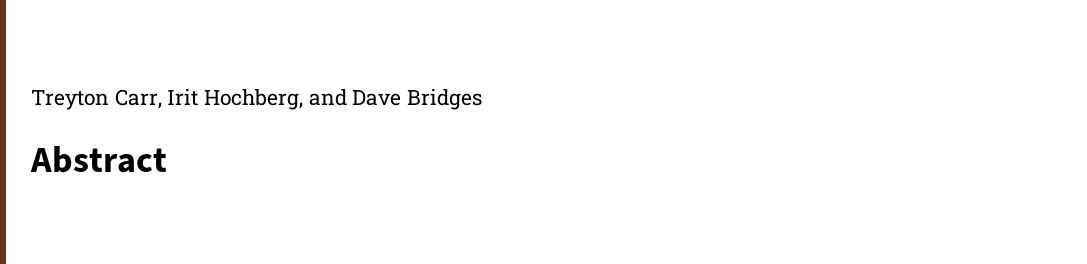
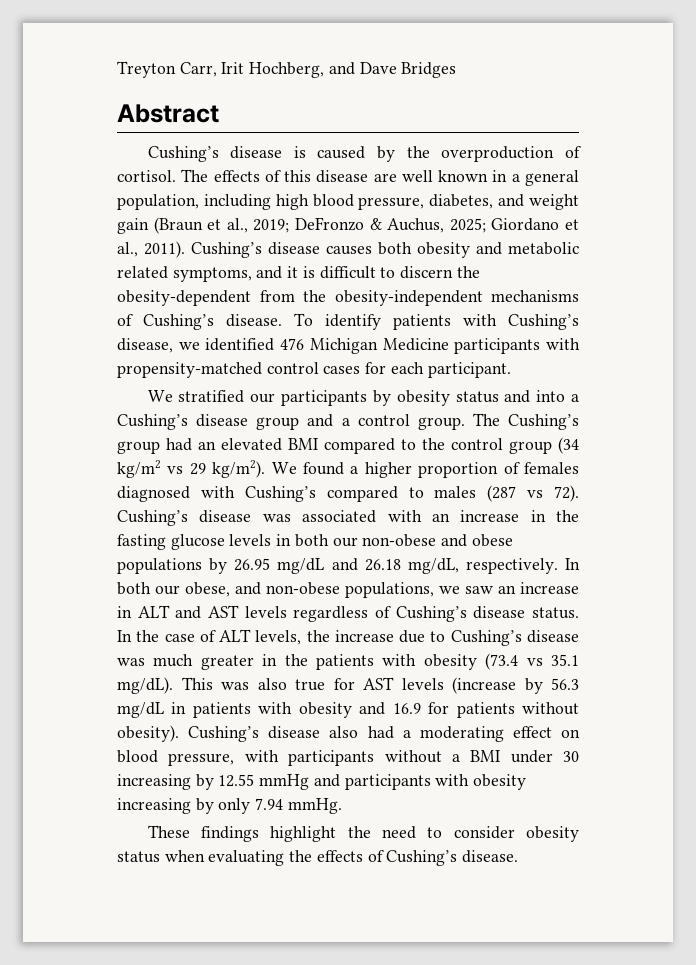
+ Cushing’s disease is caused by the overproduction of cortisol. The effects of this disease are well known in a general population, including high blood pressure, diabetes, and weight gain (Braun et al., 2019; DeFronzo & Auchus, 2025; Giordano et al., 2011). Cushing’s disease causes both obesity and metabolic related symptoms, and it is difficult to discern the obesity-dependent from the obesity-independent mechanisms of Cushing’s disease. To identify patients with Cushing’s disease, we identified 476 Michigan Medicine participants with propensity-matched control cases for each participant.
+ We stratified our participants by obesity status and into a Cushing’s disease group and a control group. The Cushing’s group had an elevated BMI compared to the control group (34 kg/m2 vs 29 kg/m2). We found a higher proportion of females diagnosed with Cushing’s compared to males (287 vs 72). Cushing’s disease was associated with an increase in the fasting glucose levels in both our non-obese and obese populations by 26.95 mg/dL and 26.18 mg/dL, respectively. In both our obese, and non-obese populations, we saw an increase in ALT and AST levels regardless of Cushing’s disease status. In the case of ALT levels, the increase due to Cushing’s disease was much greater in the patients with obesity (73.4 vs 35.1 mg/dL). This was also true for AST levels (increase by 56.3 mg/dL in patients with obesity and 16.9 for patients without obesity). Cushing’s disease also had a moderating effect on blood pressure, with participants without a BMI under 30 increasing by 12.55 mmHg and participants with obesity increasing by only 7.94 mmHg.
+ These findings highlight the need to consider obesity status when evaluating the effects of Cushing’s disease.

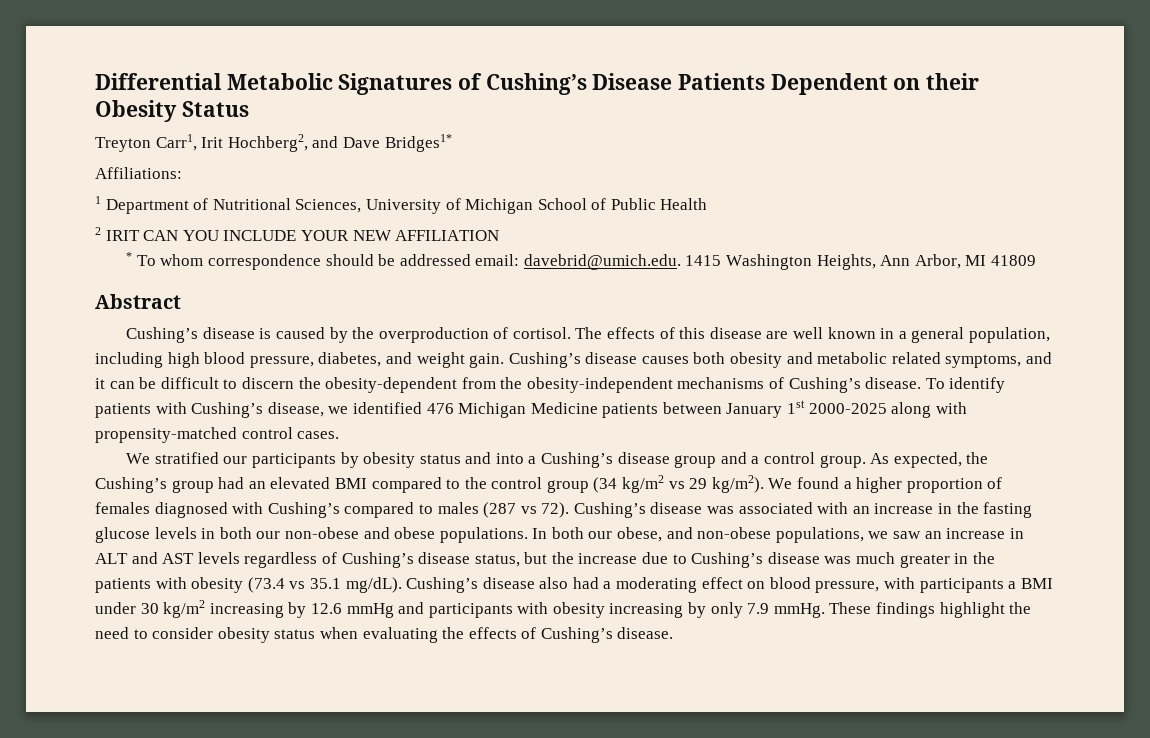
- Treyton Carr, Irit Hochberg, and Dave Bridges
+ Differential Metabolic Signatures of Cushing’s Disease Patients Dependent on their Obesity Status
+ Treyton Carr1, Irit Hochberg2, and Dave Bridges1*
+ Affiliations:
+ 1 Department of Nutritional Sciences, University of Michigan School of Public Health
+ 2 IRIT CAN YOU INCLUDE YOUR NEW AFFILIATION
+ * To whom correspondence should be addressed email: davebrid@umich.edu. 1415 Washington Heights, Ann Arbor, MI 41809
- The effects of this disease are well known in a general population, including high blood pressure, diabetes, and weight gain (Braun et al., 2019; DeFronzo & Auchus, 2025; Giordano et al., 2011).
+ The effects of this disease are well known in a general population, including high blood pressure, diabetes, and weight gain.
- Cushing’s disease causes both obesity and metabolic related symptoms, and it is difficult to discern the obesity-dependent from the obesity-independent mechanisms of Cushing’s disease.
+ Cushing’s disease causes both obesity and metabolic related symptoms, and it can be difficult to discern the obesity-dependent from the obesity-independent mechanisms of Cushing’s disease.
- To identify patients with Cushing’s disease, we identified 476 Michigan Medicine participants with propensity-matched control cases for each participant.
+ To identify patients with Cushing’s disease, we identified 476 Michigan Medicine patients between January 1st 2000-2025 along with propensity-matched control cases.
- The Cushing’s group had an elevated BMI compared to the control group (34 kg/m2 vs 29 kg/m2).
+ As expected, the Cushing’s group had an elevated BMI compared to the control group (34 kg/m2 vs 29 kg/m2).
- Cushing’s disease was associated with an increase in the fasting glucose levels in both our non-obese and obese populations by 26.95 mg/dL and 26.18 mg/dL, respectively.
+ Cushing’s disease was associated with an increase in the fasting glucose levels in both our non-obese and obese populations.
- In both our obese, and non-obese populations, we saw an increase in ALT and AST levels regardless of Cushing’s disease status. In the case of ALT levels, the increase due to Cushing’s disease was much greater in the patients with obesity (73.4 vs 35.1 mg/dL).
+ In both our obese, and non-obese populations, we saw an increase in ALT and AST levels regardless of Cushing’s disease status, but the increase due to Cushing’s disease was much greater in the patients with obesity (73.4 vs 35.1 mg/dL).
- This was also true for AST levels (increase by 56.3 mg/dL in patients with obesity and 16.9 for patients without obesity).
- Cushing’s disease also had a moderating effect on blood pressure, with participants without a BMI under 30 increasing by 12.55 mmHg and participants with obesity increasing by only 7.94 mmHg.
- These findings highlight the need to consider obesity status when evaluating the effects of Cushing’s disease.
+ Cushing’s disease also had a moderating effect on blood pressure, with participants a BMI under 30 kg/m2 increasing by 12.6 mmHg and participants with obesity increasing by only 7.9 mmHg. These findings highlight the need to consider obesity status when evaluating the effects of Cushing’s disease.

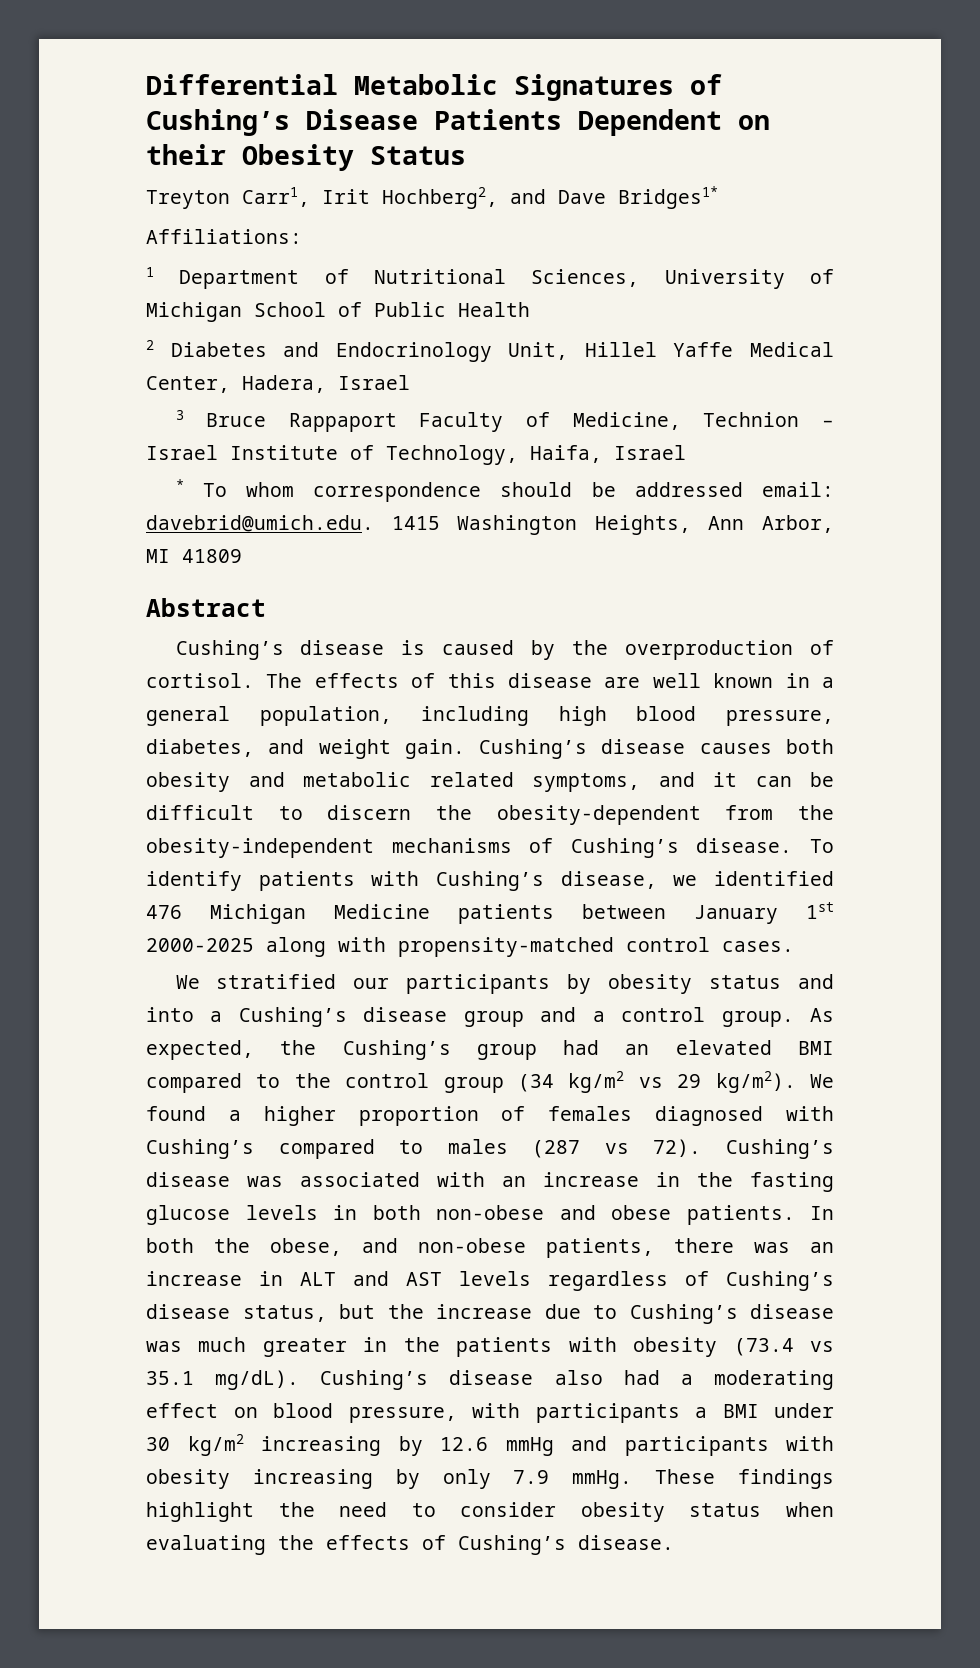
- 2 IRIT CAN YOU INCLUDE YOUR NEW AFFILIATION
+ 2 Diabetes and Endocrinology Unit, Hillel Yaffe Medical Center, Hadera, Israel
+ 3 Bruce Rappaport Faculty of Medicine, Technion – Israel Institute of Technology, Haifa, Israel
- Cushing’s disease was associated with an increase in the fasting glucose levels in both our non-obese and obese populations.
+ Cushing’s disease was associated with an increase in the fasting glucose levels in both non-obese and obese patients.
- In both our obese, and non-obese populations, we saw an increase in ALT and AST levels regardless of Cushing’s disease status, but the increase due to Cushing’s disease was much greater in the patients with obesity (73.4 vs 35.1 mg/dL).
+ In both the obese, and non-obese patients, there was an increase in ALT and AST levels regardless of Cushing’s disease status, but the increase due to Cushing’s disease was much greater in the patients with obesity (73.4 vs 35.1 mg/dL).

